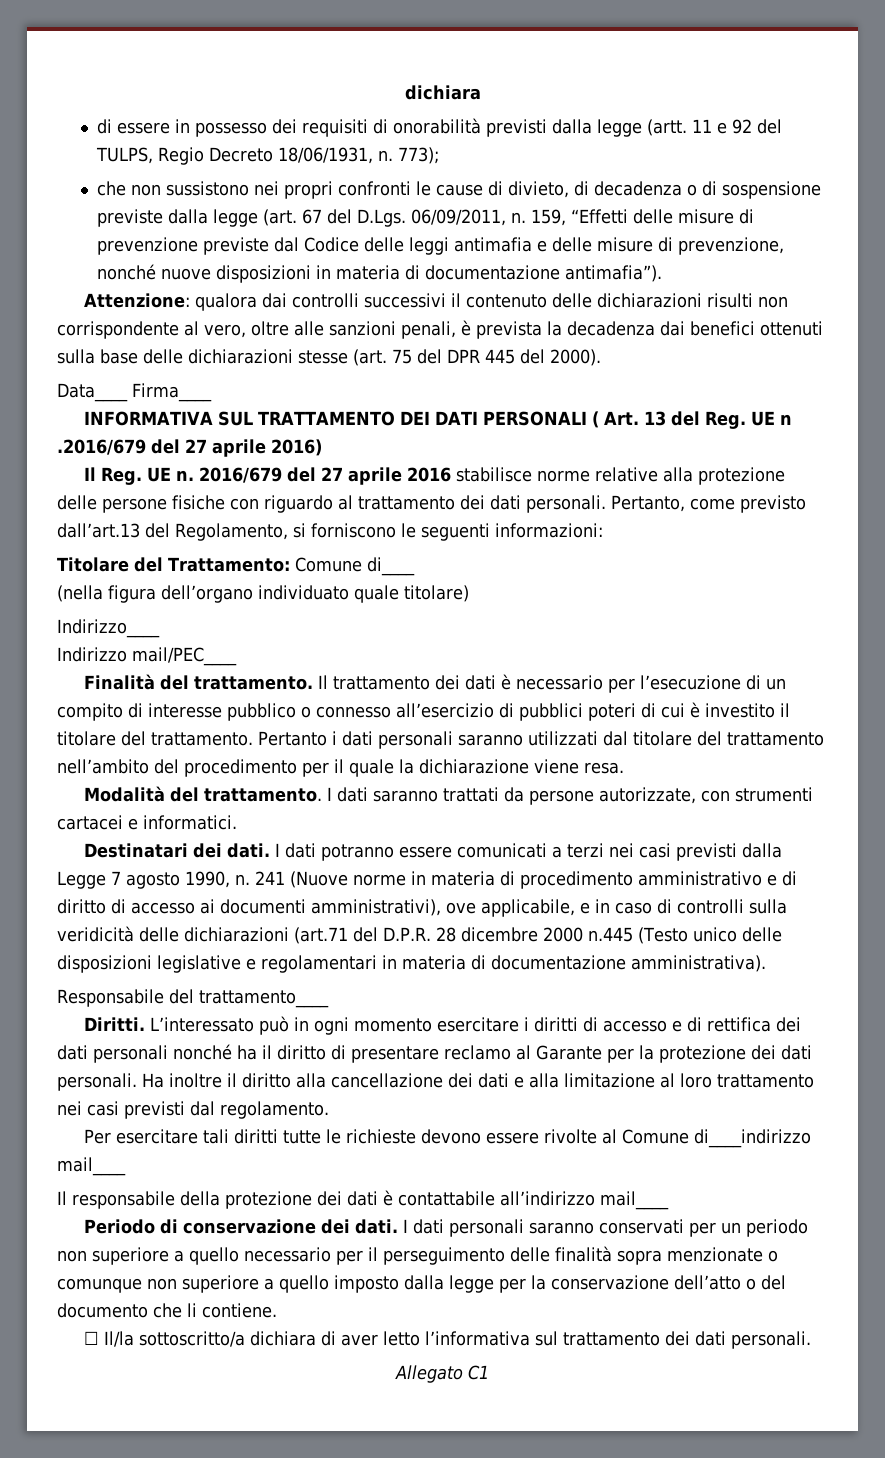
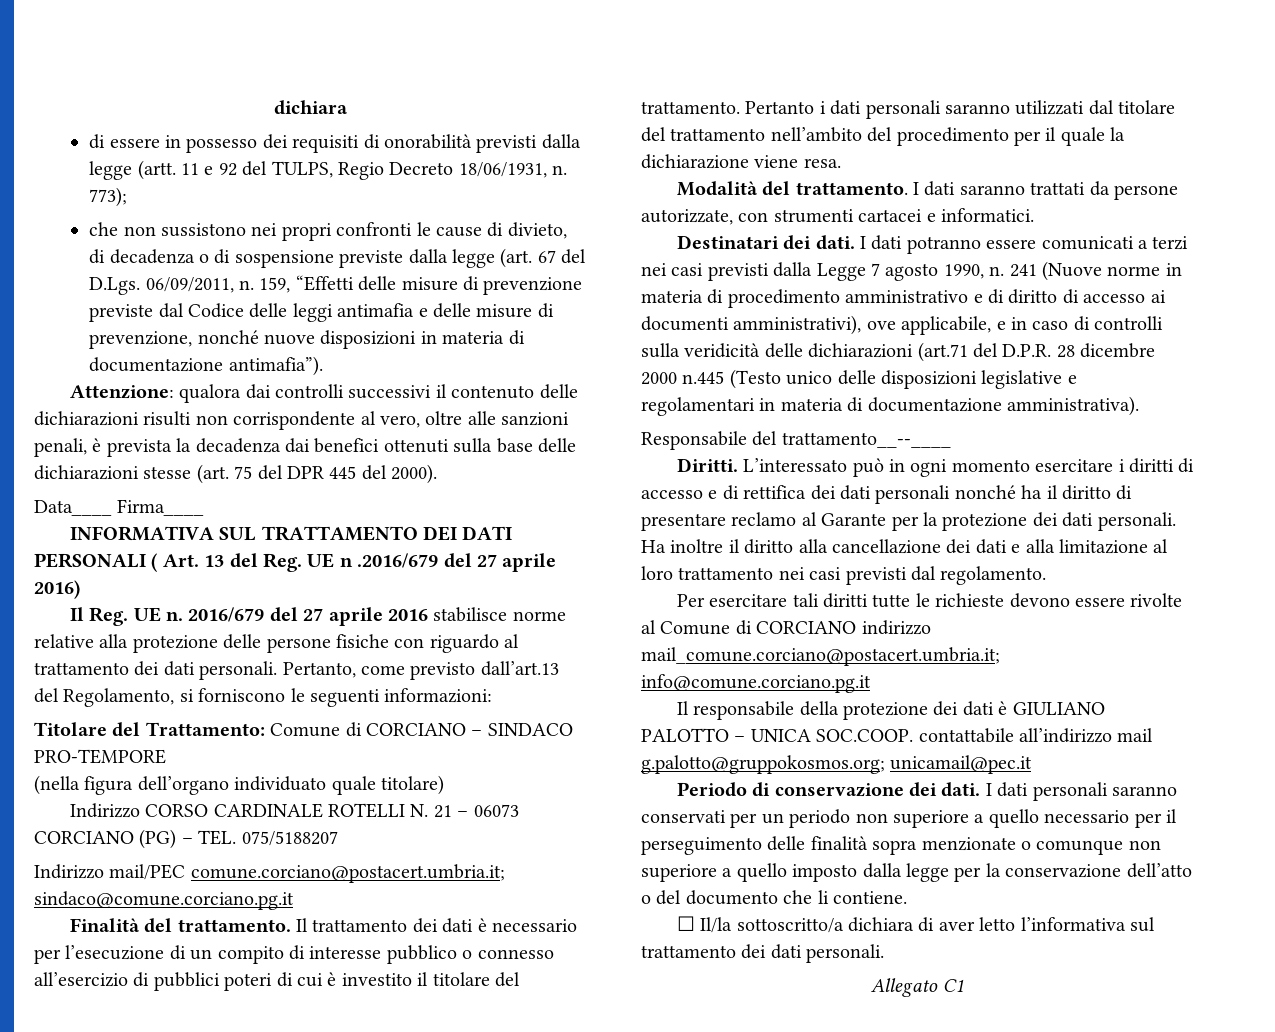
- Titolare del Trattamento: Comune di____
+ Titolare del Trattamento: Comune di CORCIANO – SINDACO PRO-TEMPORE
- Indirizzo____
- Indirizzo mail/PEC____
+ Indirizzo CORSO CARDINALE ROTELLI N. 21 – 06073 CORCIANO (PG) – TEL. 075/5188207
+ Indirizzo mail/PEC comune.corciano@postacert.umbria.it; sindaco@comune.corciano.pg.it
- Responsabile del trattamento____
+ Responsabile del trattamento__--____
- Per esercitare tali diritti tutte le richieste devono essere rivolte al Comune di____indirizzo mail____
+ Per esercitare tali diritti tutte le richieste devono essere rivolte al Comune di CORCIANO indirizzo mail_comune.corciano@postacert.umbria.it; info@comune.corciano.pg.it
- Il responsabile della protezione dei dati è contattabile all’indirizzo mail____
+ Il responsabile della protezione dei dati è GIULIANO PALOTTO – UNICA SOC.COOP. contattabile all’indirizzo mail g.palotto@gruppokosmos.org; unicamail@pec.it

